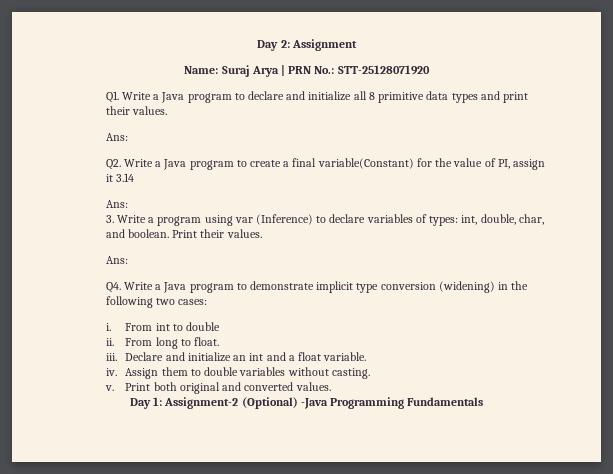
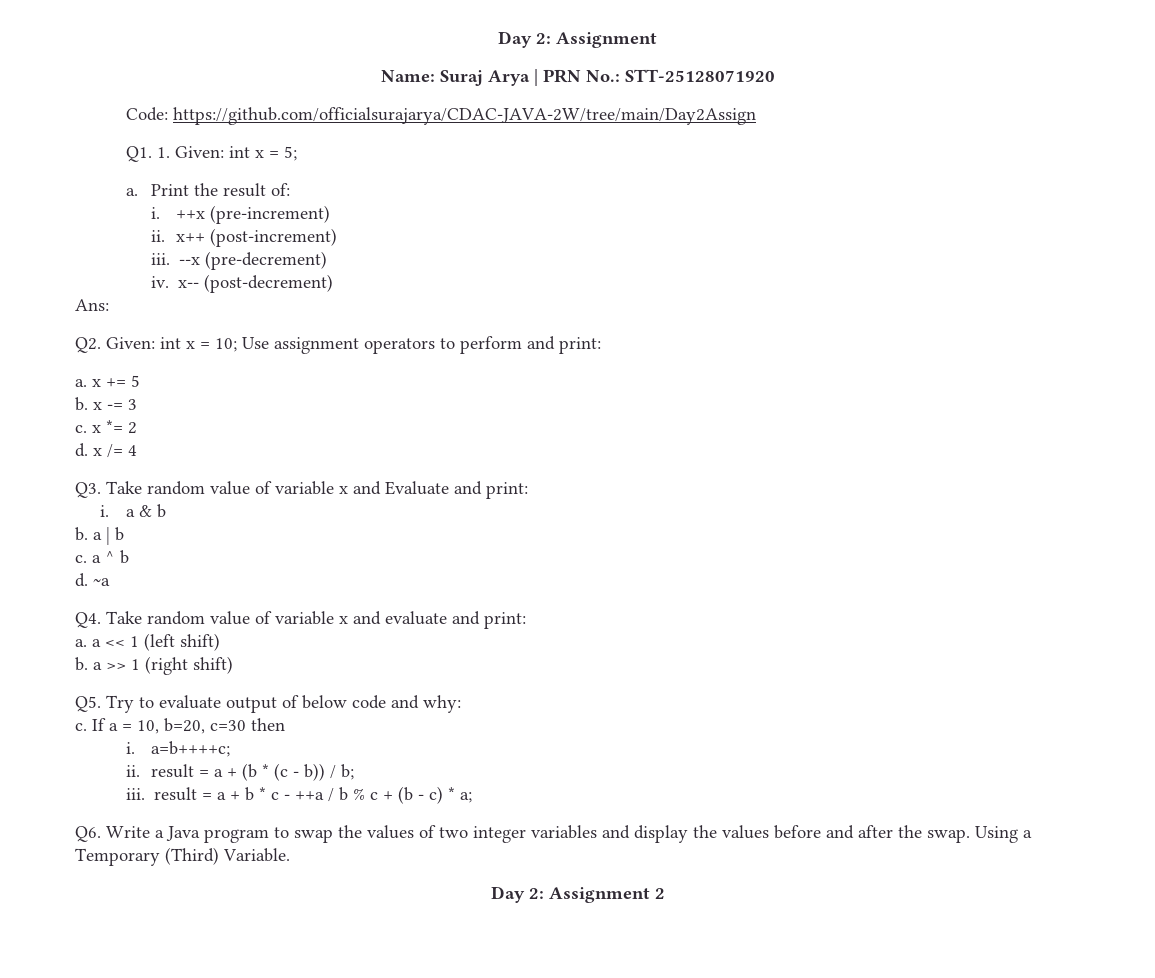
+ Code: https://github.com/officialsurajarya/CDAC-JAVA-2W/tree/main/Day2Assign
- Q1. Write a Java program to declare and initialize all 8 primitive data types and print their values.
+ Q1. 1. Given: int x = 5;
+ a. Print the result of:
+ i. ++x (pre-increment)
+ ii. x++ (post-increment)
+ iii. --x (pre-decrement)
+ iv. x-- (post-decrement)
  Ans:
- Q2. Write a Java program to create a final variable(Constant) for the value of PI, assign it 3.14
- Ans:
- 3. Write a program using var (Inference) to declare variables of types: int, double, char, and boolean. Print their values.
- Ans:
- Q4. Write a Java program to demonstrate implicit type conversion (widening) in the following two cases:
- i. From int to double
- ii. From long to float.
- iii. Declare and initialize an int and a float variable.
- iv. Assign them to double variables without casting.
- v. Print both original and converted values.
- Day 1: Assignment-2 (Optional) -Java Programming Fundamentals
+ Q2. Given: int x = 10; Use assignment operators to perform and print:
+ a. x += 5
+ b. x -= 3
+ c. x *= 2
+ d. x /= 4
+ Q3. Take random value of variable x and Evaluate and print:
+ i. a & b
+ b. a | b
+ c. a ^ b
+ d. ~a
+ Q4. Take random value of variable x and evaluate and print:
+ a. a << 1 (left shift)
+ b. a >> 1 (right shift)
+ Q5. Try to evaluate output of below code and why:
+ c. If a = 10, b=20, c=30 then
+ i. a=b++++c;
+ ii. result = a + (b * (c - b)) / b;
+ iii. result = a + b * c - ++a / b % c + (b - c) * a;
+ Q6. Write a Java program to swap the values of two integer variables and display the values before and after the swap. Using a Temporary (Third) Variable.
+ Day 2: Assignment 2

